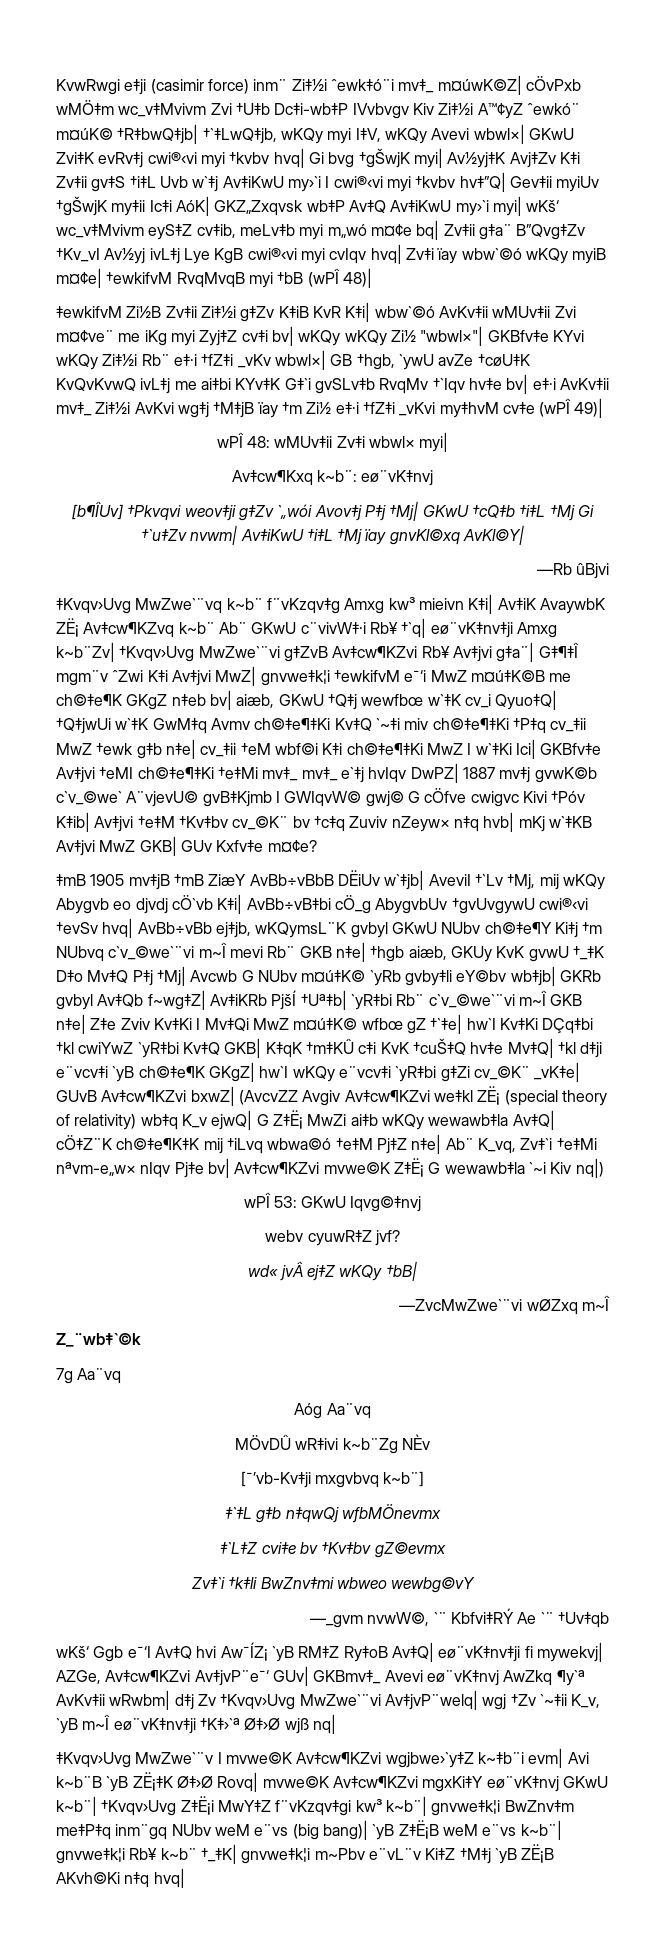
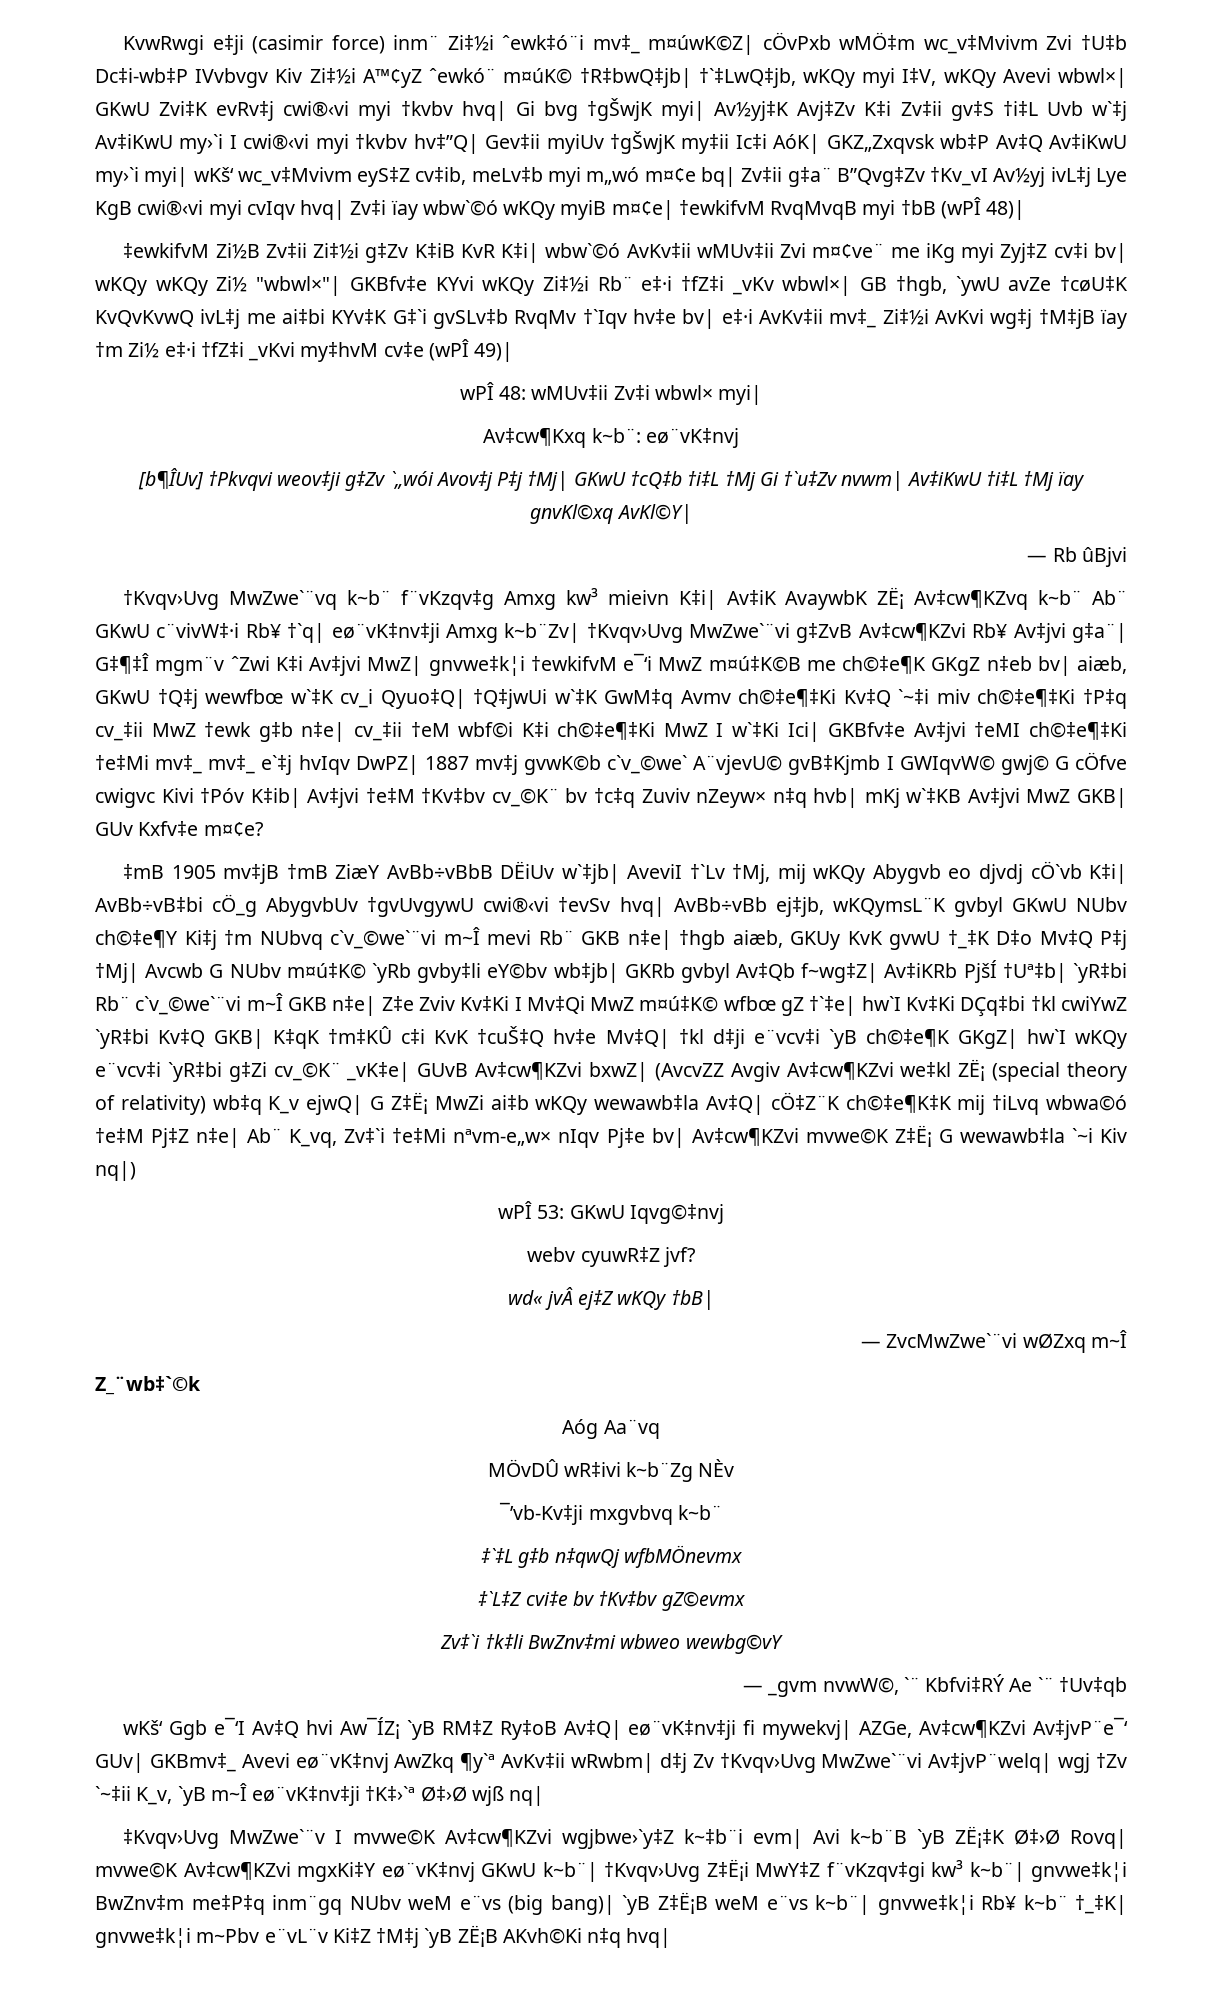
- —Rb ûBjvi
+ — Rb ûBjvi
- ‡Kvqv›Uvg MwZwe`¨vq k~b¨ f¨vKzqv‡g Amxg kw³ mieivn K‡i| Av‡iK AvaywbK ZË¡ Av‡cw¶KZvq k~b¨ Ab¨ GKwU c¨vivW‡·i Rb¥ †`q| eø¨vK‡nv‡ji Amxg k~b¨Zv| †Kvqv›Uvg MwZwe`¨vi g‡ZvB Av‡cw¶KZvi Rb¥ Av‡jvi g‡a¨| G‡¶‡Î mgm¨v ˆZwi K‡i Av‡jvi MwZ| gnvwe‡k¦i †ewkifvM e¯‘i MwZ m¤ú‡K©B me ch©‡e¶K GKgZ n‡eb bv| aiæb, GKwU †Q‡j wewfbœ w`‡K cv_i Qyuo‡Q| †Q‡jwUi w`‡K GwM‡q Avmv ch©‡e¶‡Ki Kv‡Q `~‡i miv ch©‡e¶‡Ki †P‡q cv_‡ii MwZ †ewk g‡b n‡e| cv_‡ii †eM wbf©i K‡i ch©‡e¶‡Ki MwZ I w`‡Ki Ici| GKBfv‡e Av‡jvi †eMI ch©‡e¶‡Ki †e‡Mi mv‡_ mv‡_ e`‡j hvIqv DwPZ| 1887 mv‡j gvwK©b c`v_©we` A¨vjevU© gvB‡Kjmb I GWIqvW© gwj© G cÖfve cwigvc Kivi †Póv K‡ib| Av‡jvi †e‡M †Kv‡bv cv_©K¨ bv †c‡q Zuviv nZeyw× n‡q hvb| mKj w`‡KB Av‡jvi MwZ GKB| GUv Kxfv‡e m¤¢e?
+ †Kvqv›Uvg MwZwe`¨vq k~b¨ f¨vKzqv‡g Amxg kw³ mieivn K‡i| Av‡iK AvaywbK ZË¡ Av‡cw¶KZvq k~b¨ Ab¨ GKwU c¨vivW‡·i Rb¥ †`q| eø¨vK‡nv‡ji Amxg k~b¨Zv| †Kvqv›Uvg MwZwe`¨vi g‡ZvB Av‡cw¶KZvi Rb¥ Av‡jvi g‡a¨| G‡¶‡Î mgm¨v ˆZwi K‡i Av‡jvi MwZ| gnvwe‡k¦i †ewkifvM e¯‘i MwZ m¤ú‡K©B me ch©‡e¶K GKgZ n‡eb bv| aiæb, GKwU †Q‡j wewfbœ w`‡K cv_i Qyuo‡Q| †Q‡jwUi w`‡K GwM‡q Avmv ch©‡e¶‡Ki Kv‡Q `~‡i miv ch©‡e¶‡Ki †P‡q cv_‡ii MwZ †ewk g‡b n‡e| cv_‡ii †eM wbf©i K‡i ch©‡e¶‡Ki MwZ I w`‡Ki Ici| GKBfv‡e Av‡jvi †eMI ch©‡e¶‡Ki †e‡Mi mv‡_ mv‡_ e`‡j hvIqv DwPZ| 1887 mv‡j gvwK©b c`v_©we` A¨vjevU© gvB‡Kjmb I GWIqvW© gwj© G cÖfve cwigvc Kivi †Póv K‡ib| Av‡jvi †e‡M †Kv‡bv cv_©K¨ bv †c‡q Zuviv nZeyw× n‡q hvb| mKj w`‡KB Av‡jvi MwZ GKB| GUv Kxfv‡e m¤¢e?
- —ZvcMwZwe`¨vi wØZxq m~Î
+ — ZvcMwZwe`¨vi wØZxq m~Î
- 7g Aa¨vq
- [¯’vb-Kv‡ji mxgvbvq k~b¨]
+ ¯’vb-Kv‡ji mxgvbvq k~b¨
- —_gvm nvwW©, `¨ Kbfvi‡RÝ Ae `¨ †Uv‡qb
+ — _gvm nvwW©, `¨ Kbfvi‡RÝ Ae `¨ †Uv‡qb

